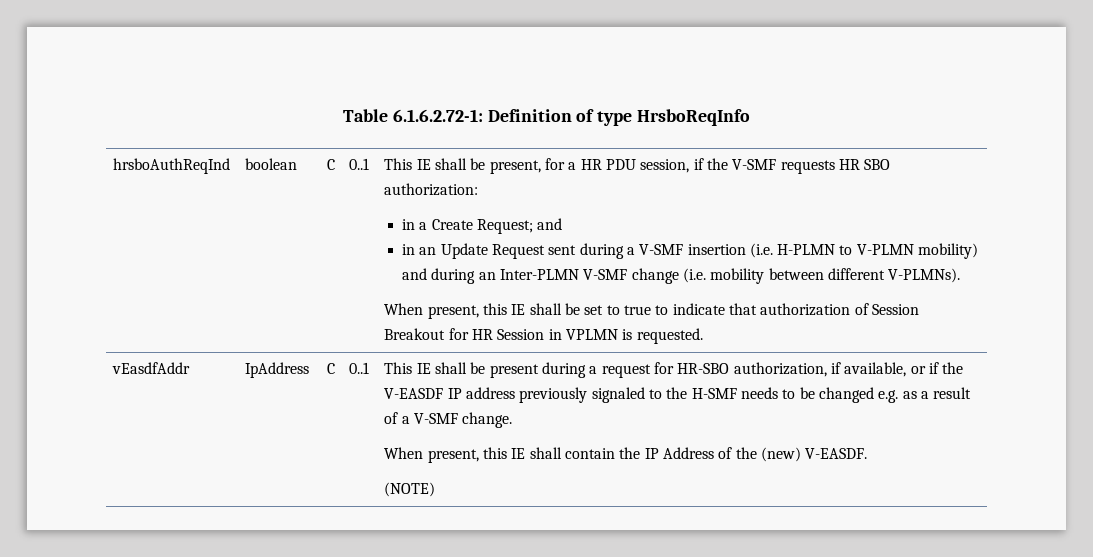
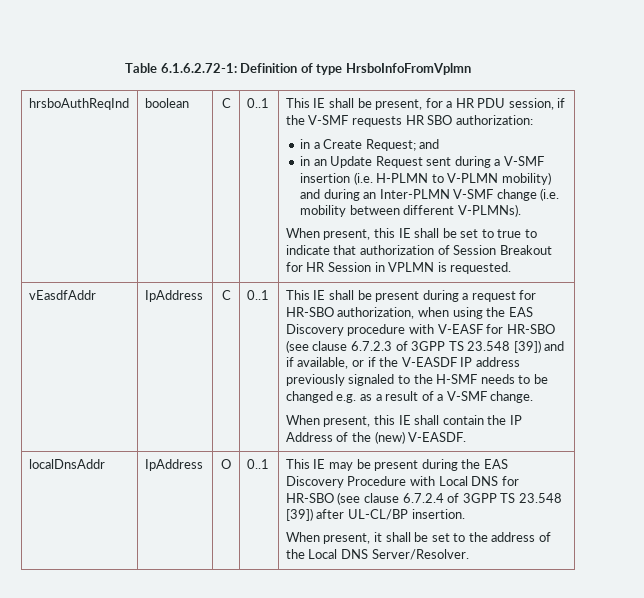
- Table 6.1.6.2.72-1: Definition of type HrsboReqInfo
+ Table 6.1.6.2.72-1: Definition of type HrsboInfoFromVplmn
- This IE shall be present during a request for HR-SBO authorization, if available, or if the V-EASDF IP address previously signaled to the H-SMF needs to be changed e.g. as a result of a V-SMF change.
+ This IE shall be present during a request for HR-SBO authorization, when using the EAS Discovery procedure with V-EASF for HR-SBO (see clause 6.7.2.3 of 3GPP TS 23.548 [39]) and if available, or if the V-EASDF IP address previously signaled to the H-SMF needs to be changed e.g. as a result of a V-SMF change.
- (NOTE)
+ localDnsAddr | IpAddress | O | 0..1 | This IE may be present during the EAS Discovery Procedure with Local DNS for HR-SBO (see clause 6.7.2.4 of 3GPP TS 23.548 [39]) after UL-CL/BP insertion.
+ When present, it shall be set to the address of the Local DNS Server/Resolver.

